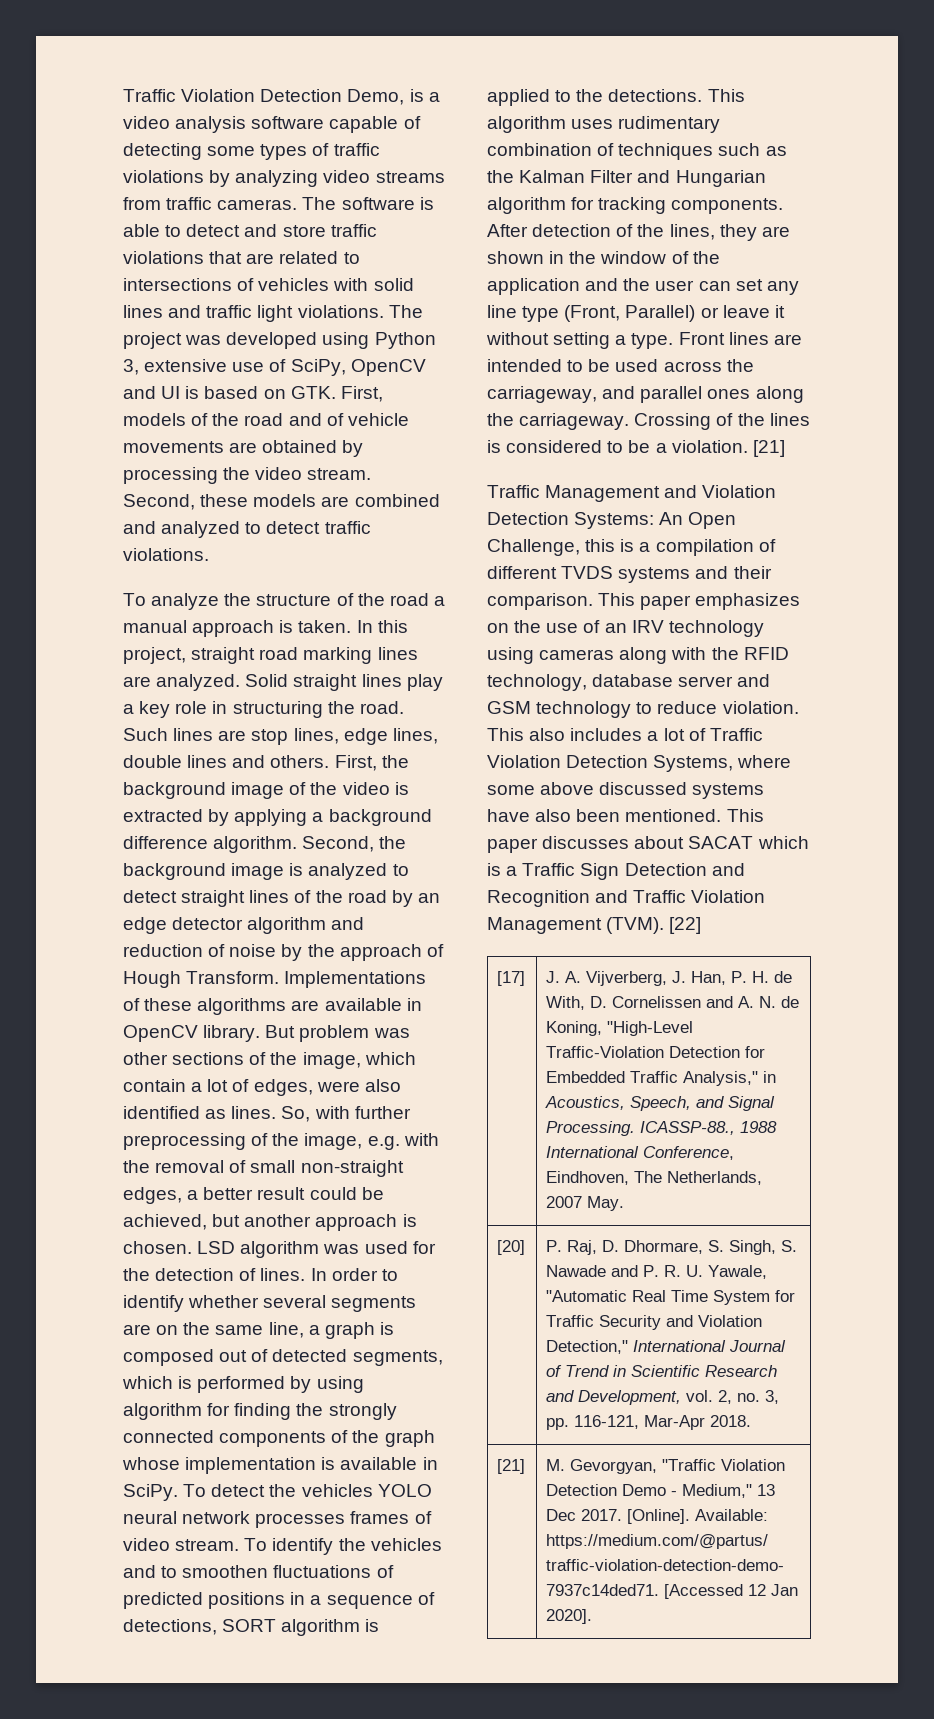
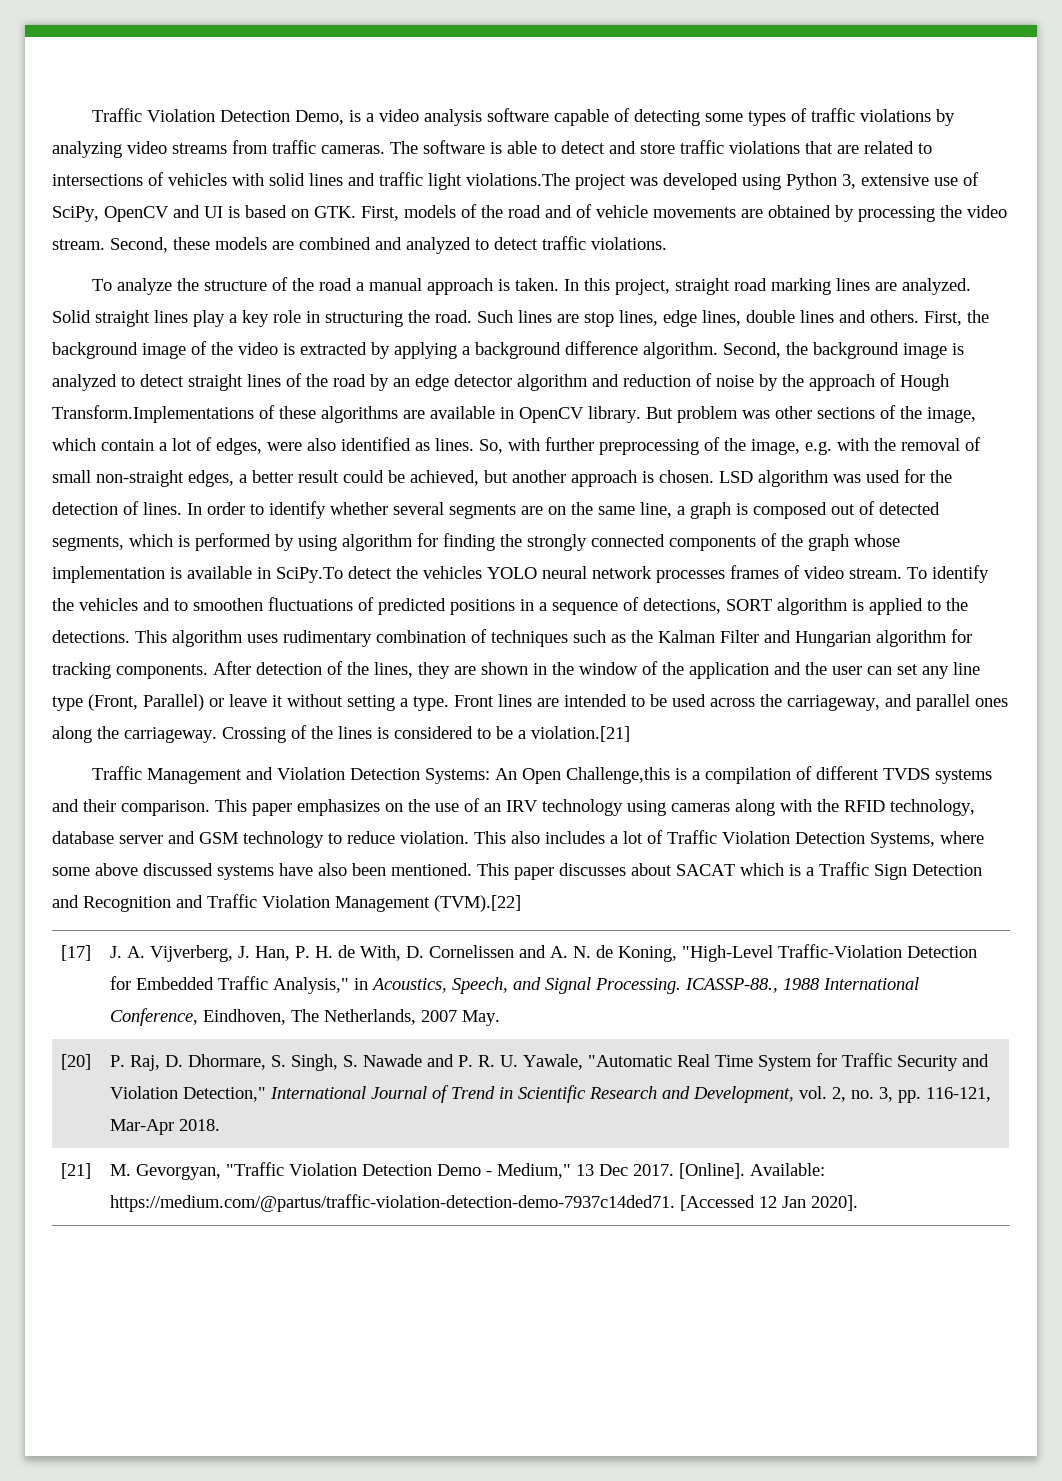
- The software is able to detect and store traffic violations that are related to intersections of vehicles with solid lines and traffic light violations. The project was developed using Python 3, extensive use of SciPy, OpenCV and UI is based on GTK. First, models of the road and of vehicle movements are obtained by processing the video stream.
+ The software is able to detect and store traffic violations that are related to intersections of vehicles with solid lines and traffic light violations.The project was developed using Python 3, extensive use of SciPy, OpenCV and UI is based on GTK. First, models of the road and of vehicle movements are obtained by processing the video stream.
- Second, the background image is analyzed to detect straight lines of the road by an edge detector algorithm and reduction of noise by the approach of Hough Transform. Implementations of these algorithms are available in OpenCV library.
+ Second, the background image is analyzed to detect straight lines of the road by an edge detector algorithm and reduction of noise by the approach of Hough Transform.Implementations of these algorithms are available in OpenCV library.
- In order to identify whether several segments are on the same line, a graph is composed out of detected segments, which is performed by using algorithm for finding the strongly connected components of the graph whose implementation is available in SciPy. To detect the vehicles YOLO neural network processes frames of video stream.
+ In order to identify whether several segments are on the same line, a graph is composed out of detected segments, which is performed by using algorithm for finding the strongly connected components of the graph whose implementation is available in SciPy.To detect the vehicles YOLO neural network processes frames of video stream.
- Crossing of the lines is considered to be a violation. [21]
+ Crossing of the lines is considered to be a violation.[21]
- Traffic Management and Violation Detection Systems: An Open Challenge, this is a compilation of different TVDS systems and their comparison.
+ Traffic Management and Violation Detection Systems: An Open Challenge,this is a compilation of different TVDS systems and their comparison.
- This paper discusses about SACAT which is a Traffic Sign Detection and Recognition and Traffic Violation Management (TVM). [22]
+ This paper discusses about SACAT which is a Traffic Sign Detection and Recognition and Traffic Violation Management (TVM).[22]

